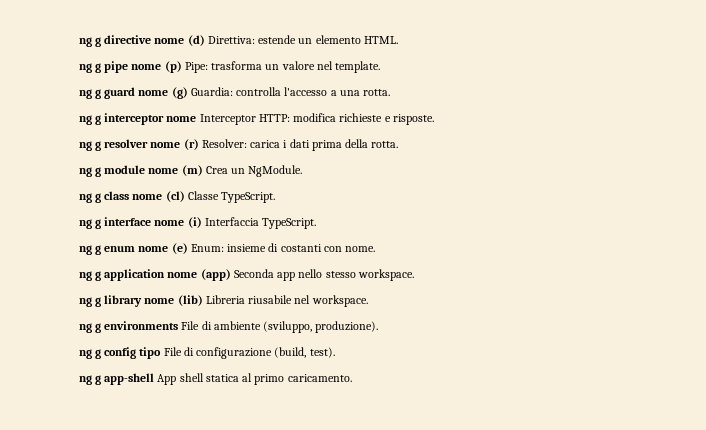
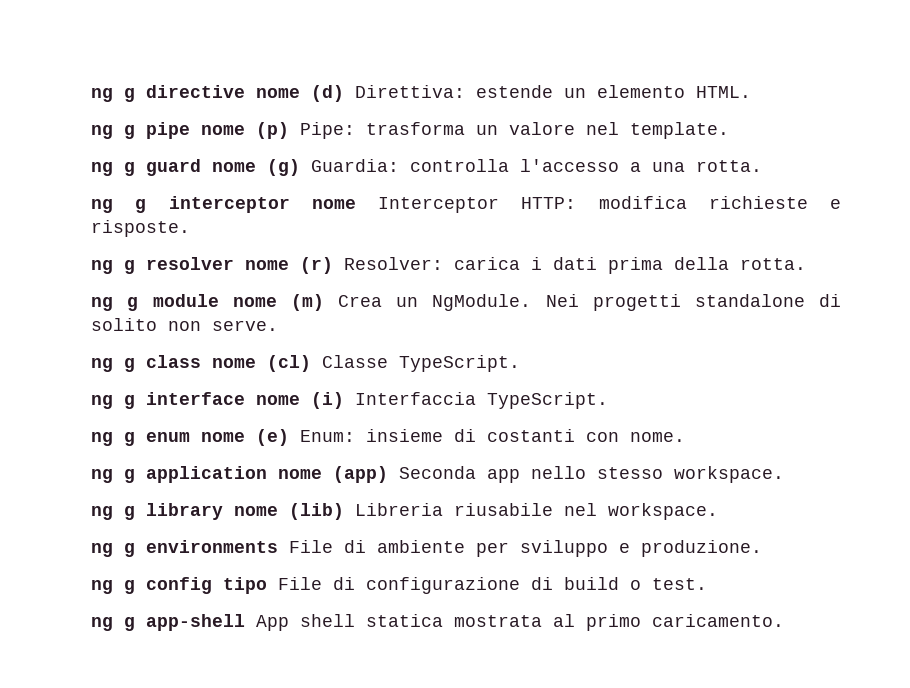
+ Nei progetti standalone di solito non serve.
- ng g environments File di ambiente (sviluppo, produzione).
+ ng g environments File di ambiente per sviluppo e produzione.
- ng g config tipo File di configurazione (build, test).
+ ng g config tipo File di configurazione di build o test.
- ng g app-shell App shell statica al primo caricamento.
+ ng g app-shell App shell statica mostrata al primo caricamento.

